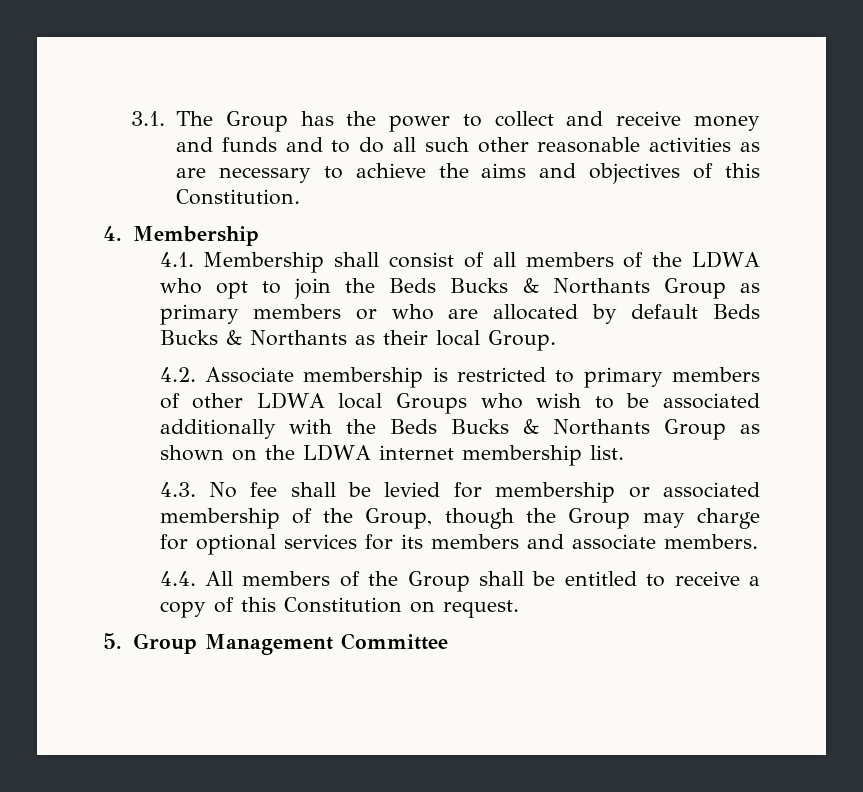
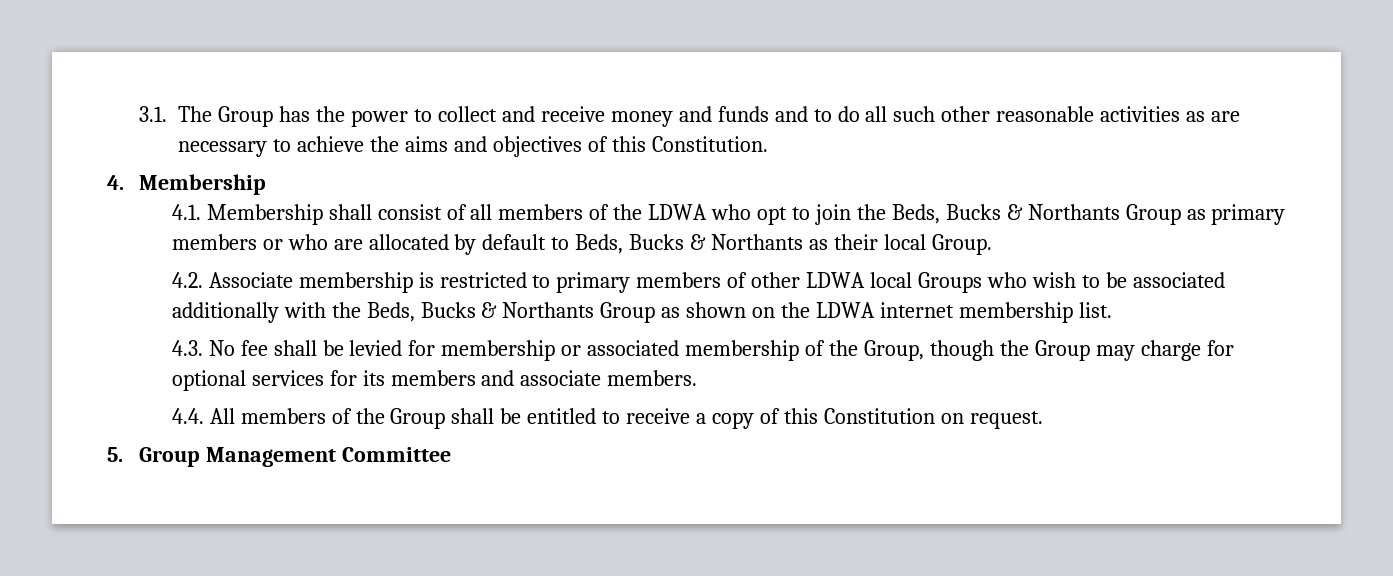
- 4.1. Membership shall consist of all members of the LDWA who opt to join the Beds Bucks & Northants Group as primary members or who are allocated by default Beds Bucks & Northants as their local Group.
+ 4.1. Membership shall consist of all members of the LDWA who opt to join the Beds, Bucks & Northants Group as primary members or who are allocated by default to Beds, Bucks & Northants as their local Group.
- 4.2. Associate membership is restricted to primary members of other LDWA local Groups who wish to be associated additionally with the Beds Bucks & Northants Group as shown on the LDWA internet membership list.
+ 4.2. Associate membership is restricted to primary members of other LDWA local Groups who wish to be associated additionally with the Beds, Bucks & Northants Group as shown on the LDWA internet membership list.

